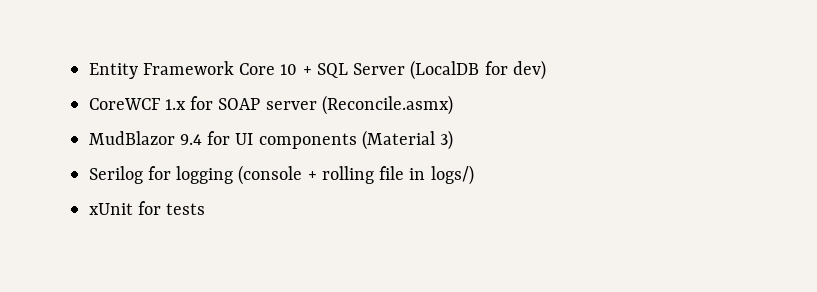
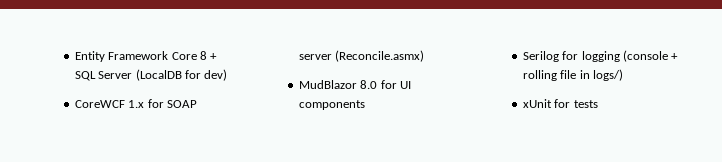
- Entity Framework Core 10 + SQL Server (LocalDB for dev)
+ Entity Framework Core 8 + SQL Server (LocalDB for dev)
- MudBlazor 9.4 for UI components (Material 3)
+ MudBlazor 8.0 for UI components

